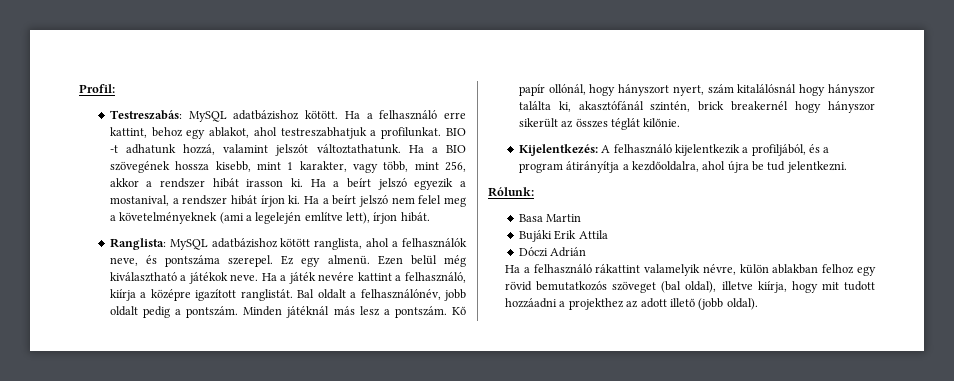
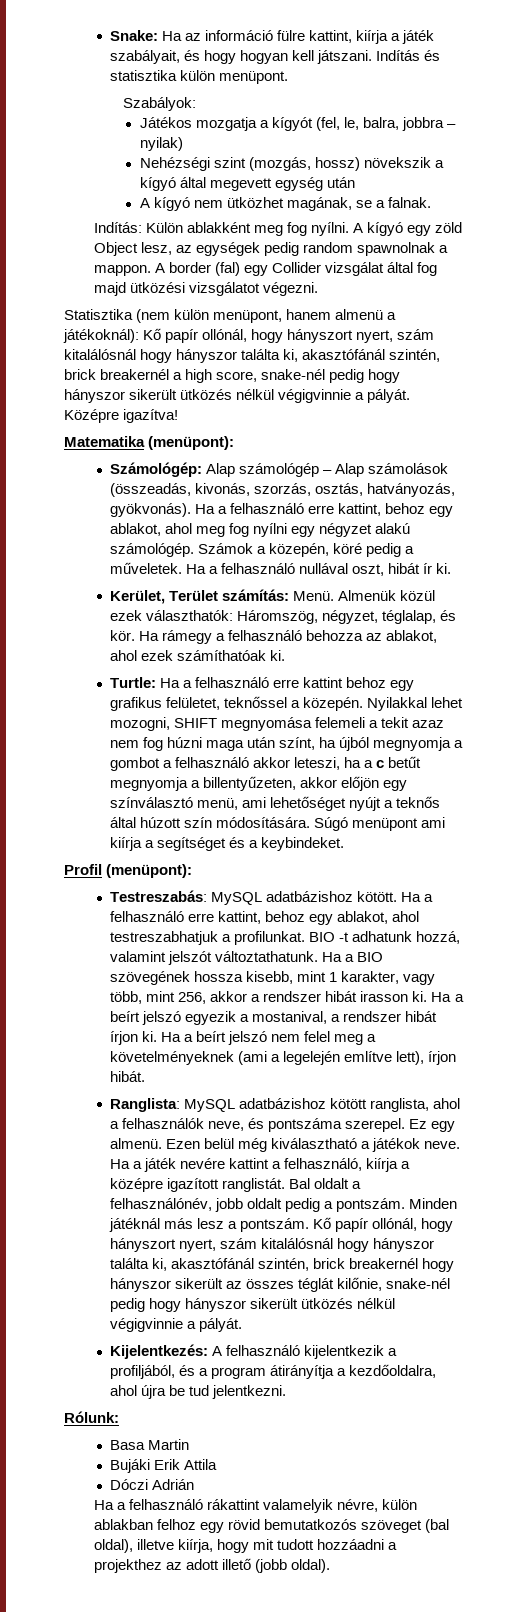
- Profil:
+ Snake: Ha az információ fülre kattint, kiírja a játék szabályait, és hogy hogyan kell játszani. Indítás és statisztika külön menüpont.
+ Szabályok:
+ Játékos mozgatja a kígyót (fel, le, balra, jobbra – nyilak)
+ Nehézségi szint (mozgás, hossz) növekszik a kígyó által megevett egység után
+ A kígyó nem ütközhet magának, se a falnak.
+ Indítás: Külön ablakként meg fog nyílni. A kígyó egy zöld Object lesz, az egységek pedig random spawnolnak a mappon. A border (fal) egy Collider vizsgálat által fog majd ütközési vizsgálatot végezni.
+ Statisztika (nem külön menüpont, hanem almenü a játékoknál): Kő papír ollónál, hogy hányszort nyert, szám kitalálósnál hogy hányszor találta ki, akasztófánál szintén, brick breakernél a high score, snake-nél pedig hogy hányszor sikerült ütközés nélkül végigvinnie a pályát. Középre igazítva!
+ Matematika (menüpont):
+ Számológép: Alap számológép – Alap számolások (összeadás, kivonás, szorzás, osztás, hatványozás, gyökvonás). Ha a felhasználó erre kattint, behoz egy ablakot, ahol meg fog nyílni egy négyzet alakú számológép. Számok a közepén, köré pedig a műveletek. Ha a felhasználó nullával oszt, hibát ír ki.
+ Kerület, Terület számítás: Menü. Almenük közül ezek választhatók: Háromszög, négyzet, téglalap, és kör. Ha rámegy a felhasználó behozza az ablakot, ahol ezek számíthatóak ki.
+ Turtle: Ha a felhasználó erre kattint behoz egy grafikus felületet, teknőssel a közepén. Nyilakkal lehet mozogni, SHIFT megnyomása felemeli a tekit azaz nem fog húzni maga után színt, ha újból megnyomja a gombot a felhasználó akkor leteszi, ha a c betűt megnyomja a billentyűzeten, akkor előjön egy színválasztó menü, ami lehetőséget nyújt a teknős által húzott szín módosítására. Súgó menüpont ami kiírja a segítséget és a keybindeket.
+ Profil (menüpont):
- Kő papír ollónál, hogy hányszort nyert, szám kitalálósnál hogy hányszor találta ki, akasztófánál szintén, brick breakernél hogy hányszor sikerült az összes téglát kilőnie.
+ Kő papír ollónál, hogy hányszort nyert, szám kitalálósnál hogy hányszor találta ki, akasztófánál szintén, brick breakernél hogy hányszor sikerült az összes téglát kilőnie, snake-nél pedig hogy hányszor sikerült ütközés nélkül végigvinnie a pályát.

